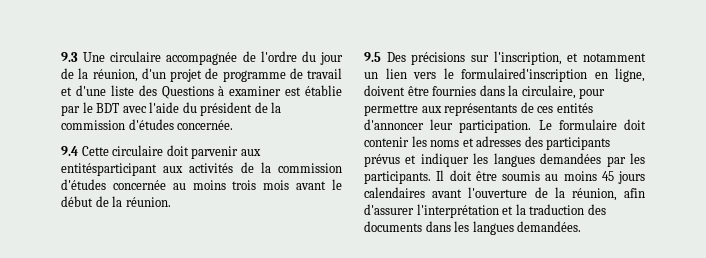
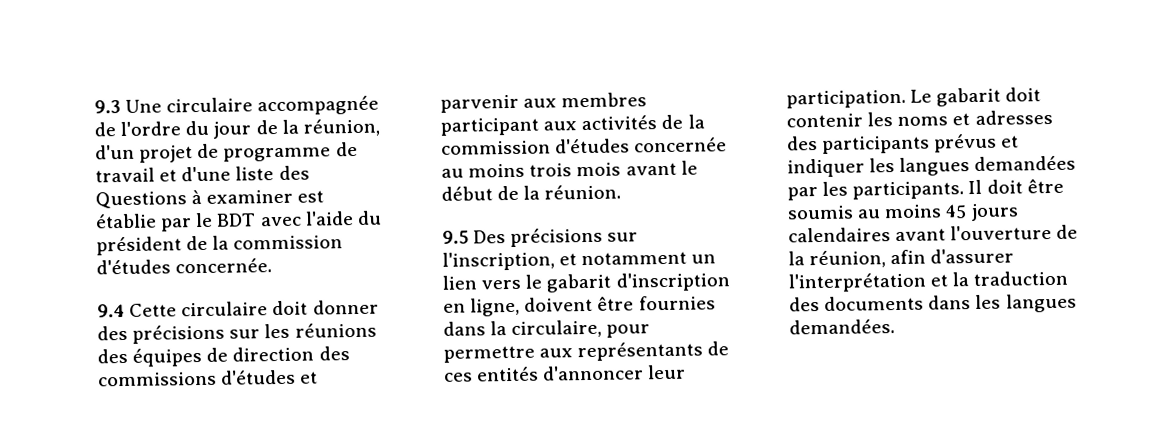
- 9.4 Cette circulaire doit parvenir aux entitésparticipant aux activités de la commission d'études concernée au moins trois mois avant le début de la réunion.
+ 9.4 Cette circulaire doit donner des précisions sur les réunions des équipes de direction des commissions d'études et parvenir aux membres participant aux activités de la commission d'études concernée au moins trois mois avant le début de la réunion.
- 9.5 Des précisions sur l'inscription, et notamment un lien vers le formulaired'inscription en ligne, doivent être fournies dans la circulaire, pour permettre aux représentants de ces entités d'annoncer leur participation.
+ 9.5 Des précisions sur l'inscription, et notamment un lien vers le gabarit d'inscription en ligne, doivent être fournies dans la circulaire, pour permettre aux représentants de ces entités d'annoncer leur participation.
- Le formulaire doit contenir les noms et adresses des participants prévus et indiquer les langues demandées par les participants.
+ Le gabarit doit contenir les noms et adresses des participants prévus et indiquer les langues demandées par les participants.

